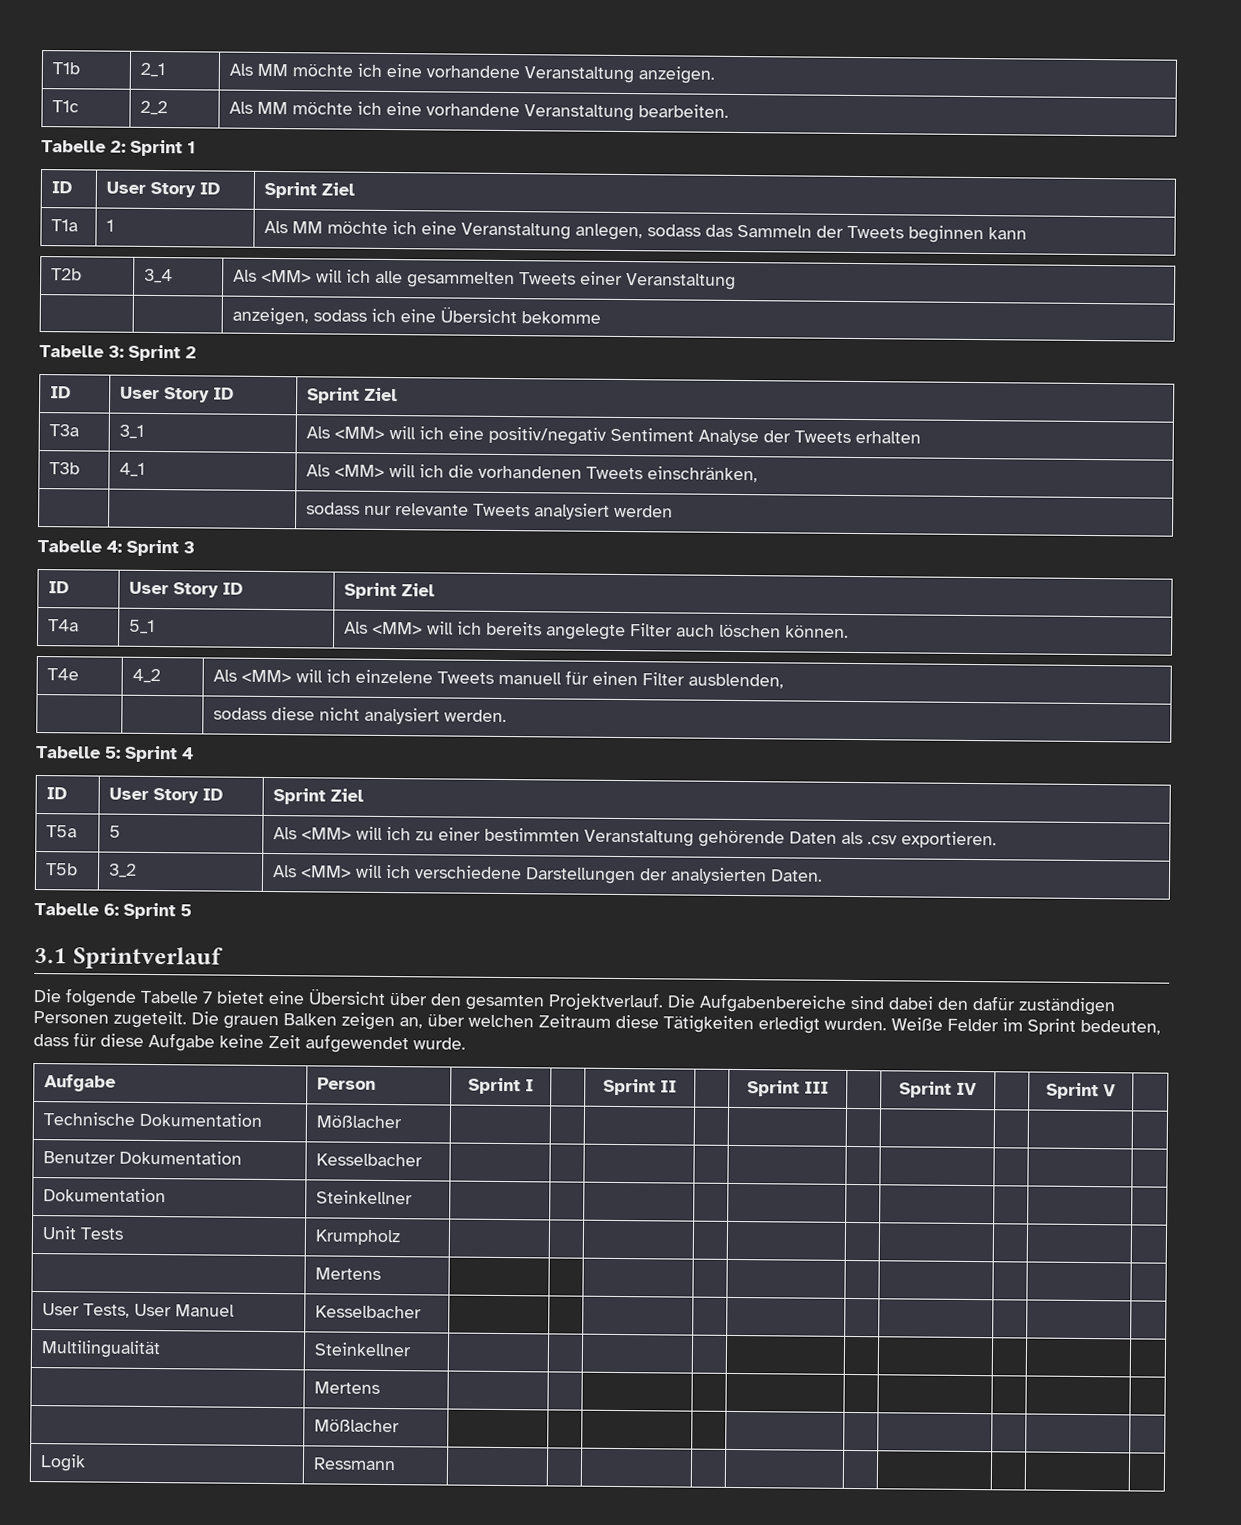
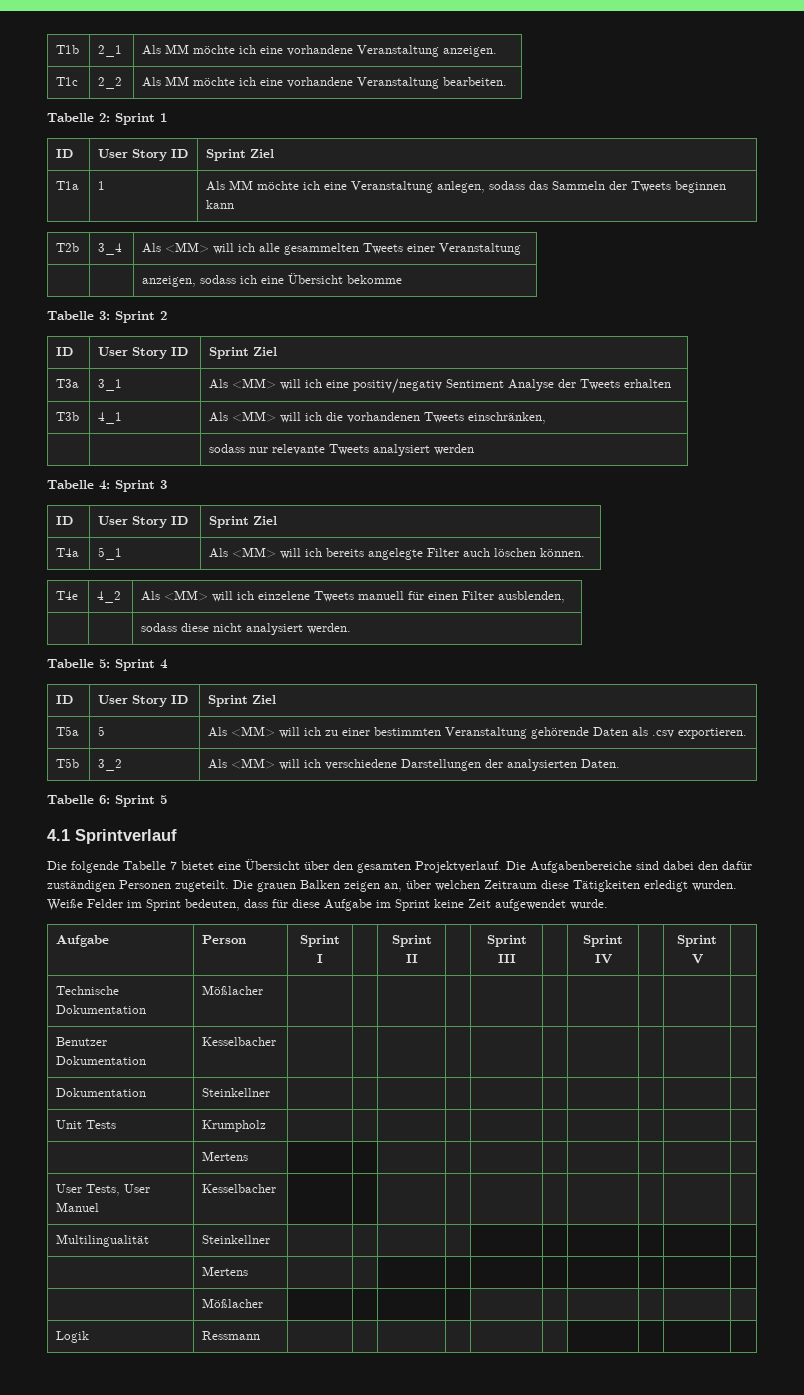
- 3.1 Sprintverlauf
+ 4.1 Sprintverlauf
- Weiße Felder im Sprint bedeuten, dass für diese Aufgabe keine Zeit aufgewendet wurde.
+ Weiße Felder im Sprint bedeuten, dass für diese Aufgabe im Sprint keine Zeit aufgewendet wurde.

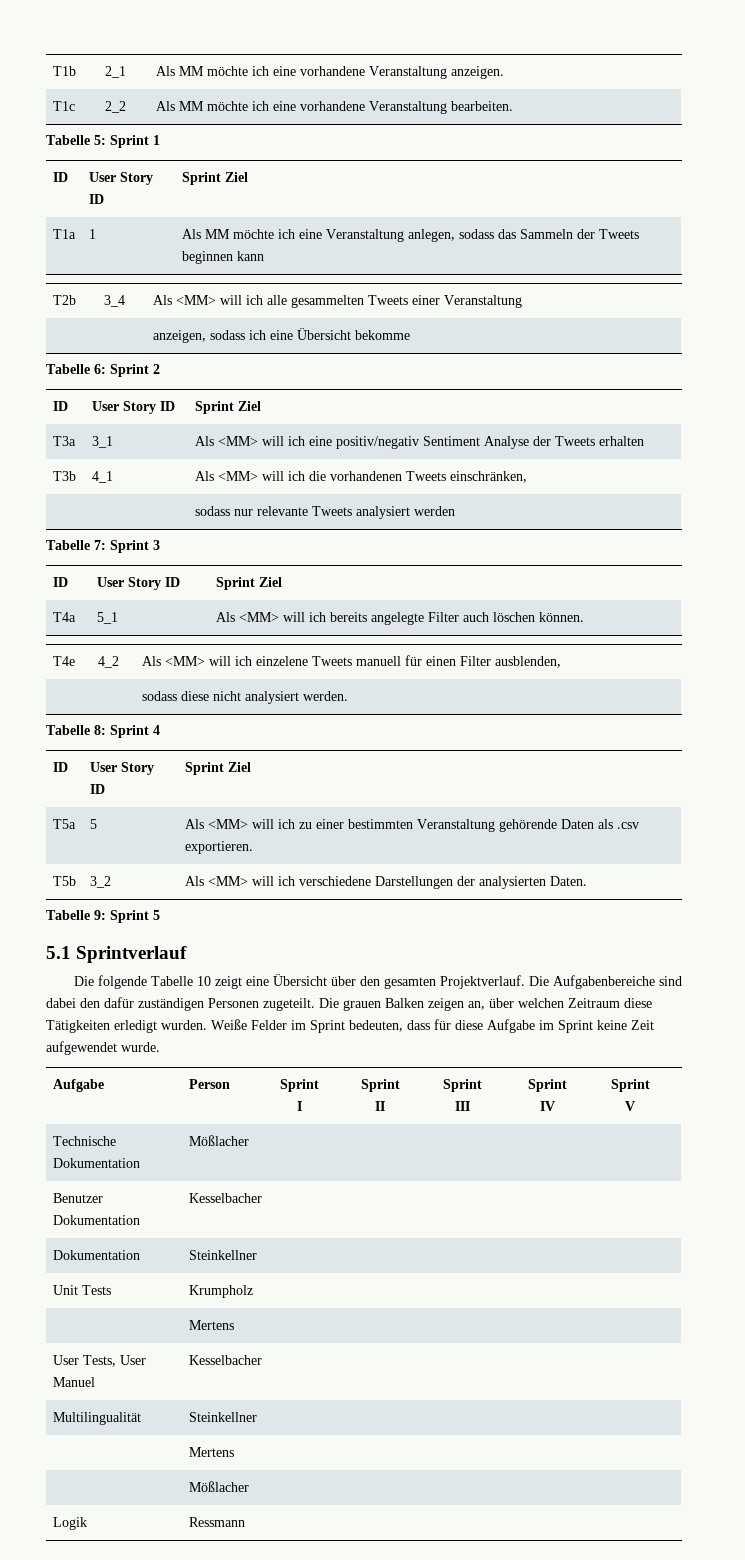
- Tabelle 2: Sprint 1
+ Tabelle 5: Sprint 1
- Tabelle 3: Sprint 2
+ Tabelle 6: Sprint 2
- Tabelle 4: Sprint 3
+ Tabelle 7: Sprint 3
- Tabelle 5: Sprint 4
+ Tabelle 8: Sprint 4
- Tabelle 6: Sprint 5
+ Tabelle 9: Sprint 5
- 4.1 Sprintverlauf
+ 5.1 Sprintverlauf
- Die folgende Tabelle 7 bietet eine Übersicht über den gesamten Projektverlauf.
+ Die folgende Tabelle 10 zeigt eine Übersicht über den gesamten Projektverlauf.

